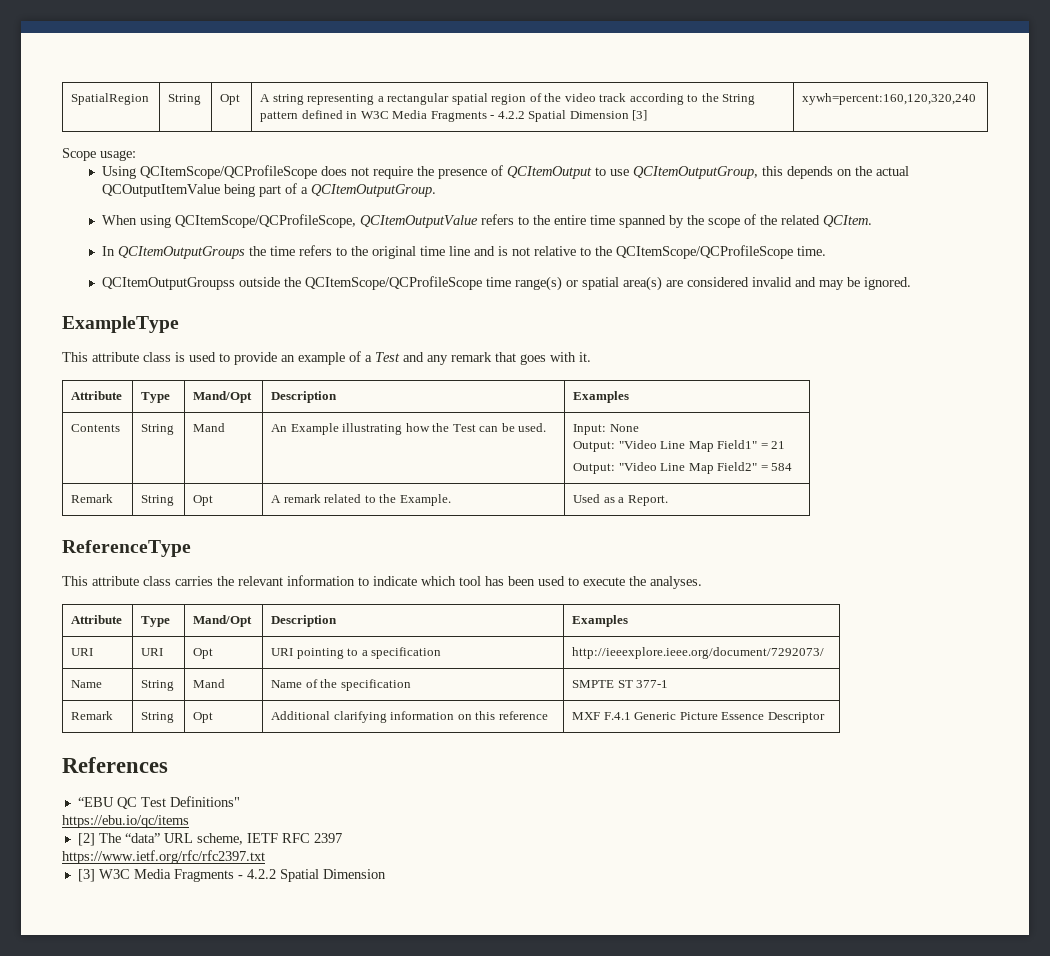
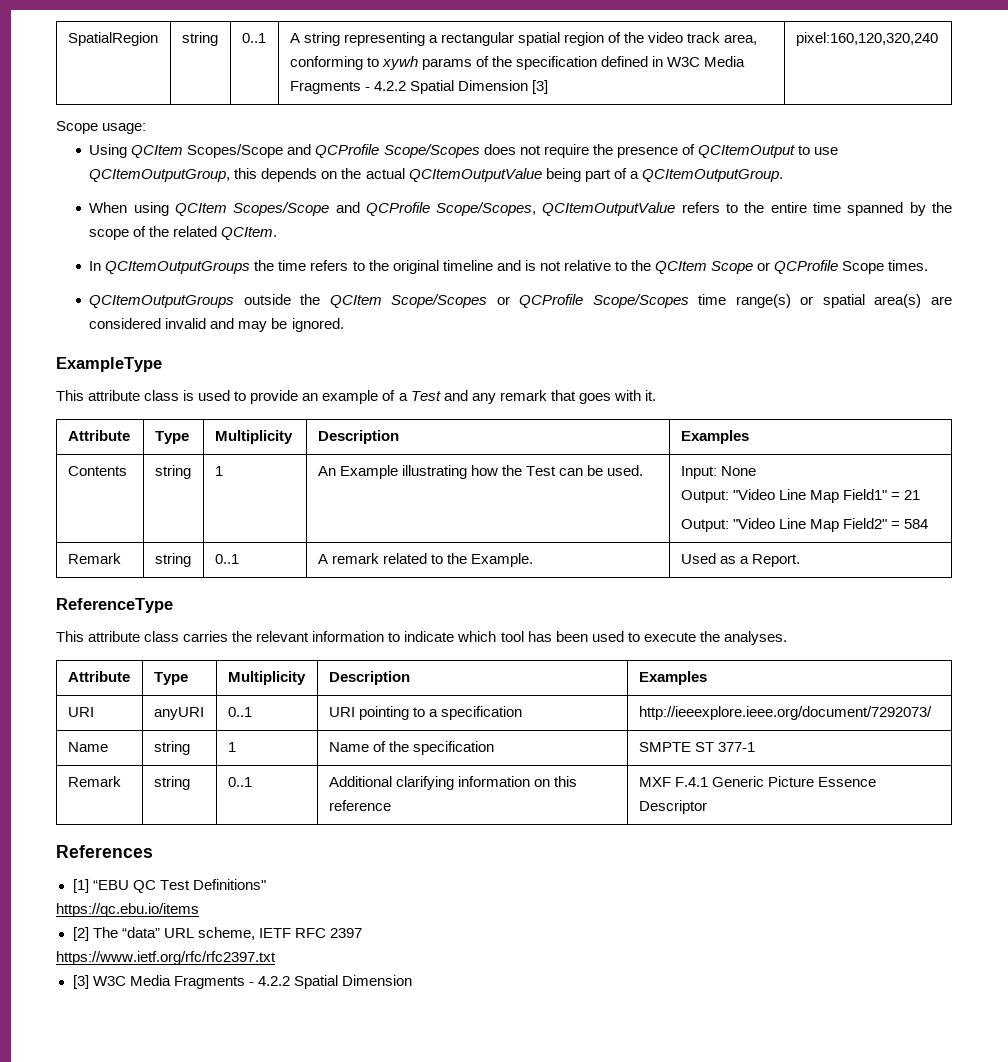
- SpatialRegion | String | Opt | A string representing a rectangular spatial region of the video track according to the String pattern defined in W3C Media Fragments - 4.2.2 Spatial Dimension [3] | xywh=percent:160,120,320,240
+ SpatialRegion | string | 0..1 | A string representing a rectangular spatial region of the video track area, conforming to xywh params of the specification defined in W3C Media Fragments - 4.2.2 Spatial Dimension [3] | pixel:160,120,320,240
- Using QCItemScope/QCProfileScope does not require the presence of QCItemOutput to use QCItemOutputGroup, this depends on the actual QCOutputItemValue being part of a QCItemOutputGroup.
+ Using QCItem Scopes/Scope and QCProfile Scope/Scopes does not require the presence of QCItemOutput to use QCItemOutputGroup, this depends on the actual QCItemOutputValue being part of a QCItemOutputGroup.
- When using QCItemScope/QCProfileScope, QCItemOutputValue refers to the entire time spanned by the scope of the related QCItem.
+ When using QCItem Scopes/Scope and QCProfile Scope/Scopes, QCItemOutputValue refers to the entire time spanned by the scope of the related QCItem.
- In QCItemOutputGroups the time refers to the original time line and is not relative to the QCItemScope/QCProfileScope time.
- QCItemOutputGroupss outside the QCItemScope/QCProfileScope time range(s) or spatial area(s) are considered invalid and may be ignored.
+ In QCItemOutputGroups the time refers to the original timeline and is not relative to the QCItem Scope or QCProfile Scope times.
+ QCItemOutputGroups outside the QCItem Scope/Scopes or QCProfile Scope/Scopes time range(s) or spatial area(s) are considered invalid and may be ignored.
  This attribute class is used to provide an example of a Test and any remark that goes with it.
- Attribute | Type | Mand/Opt | Description | Examples
+ Attribute | Type | Multiplicity | Description | Examples
- Contents | String | Mand | An Example illustrating how the Test can be used. | Input: None
+ Contents | string | 1 | An Example illustrating how the Test can be used. | Input: None
- Remark | String | Opt | A remark related to the Example. | Used as a Report.
+ Remark | string | 0..1 | A remark related to the Example. | Used as a Report.
  This attribute class carries the relevant information to indicate which tool has been used to execute the analyses.
- Attribute | Type | Mand/Opt | Description | Examples
+ Attribute | Type | Multiplicity | Description | Examples
- URI | URI | Opt | URI pointing to a specification | http://ieeexplore.ieee.org/document/7292073/
+ URI | anyURI | 0..1 | URI pointing to a specification | http://ieeexplore.ieee.org/document/7292073/
- Name | String | Mand | Name of the specification | SMPTE ST 377-1
+ Name | string | 1 | Name of the specification | SMPTE ST 377-1
- Remark | String | Opt | Additional clarifying information on this reference | MXF F.4.1 Generic Picture Essence Descriptor
+ Remark | string | 0..1 | Additional clarifying information on this reference | MXF F.4.1 Generic Picture Essence Descriptor
- “EBU QC Test Definitions"
+ [1] “EBU QC Test Definitions"
- https://ebu.io/qc/items
+ https://qc.ebu.io/items

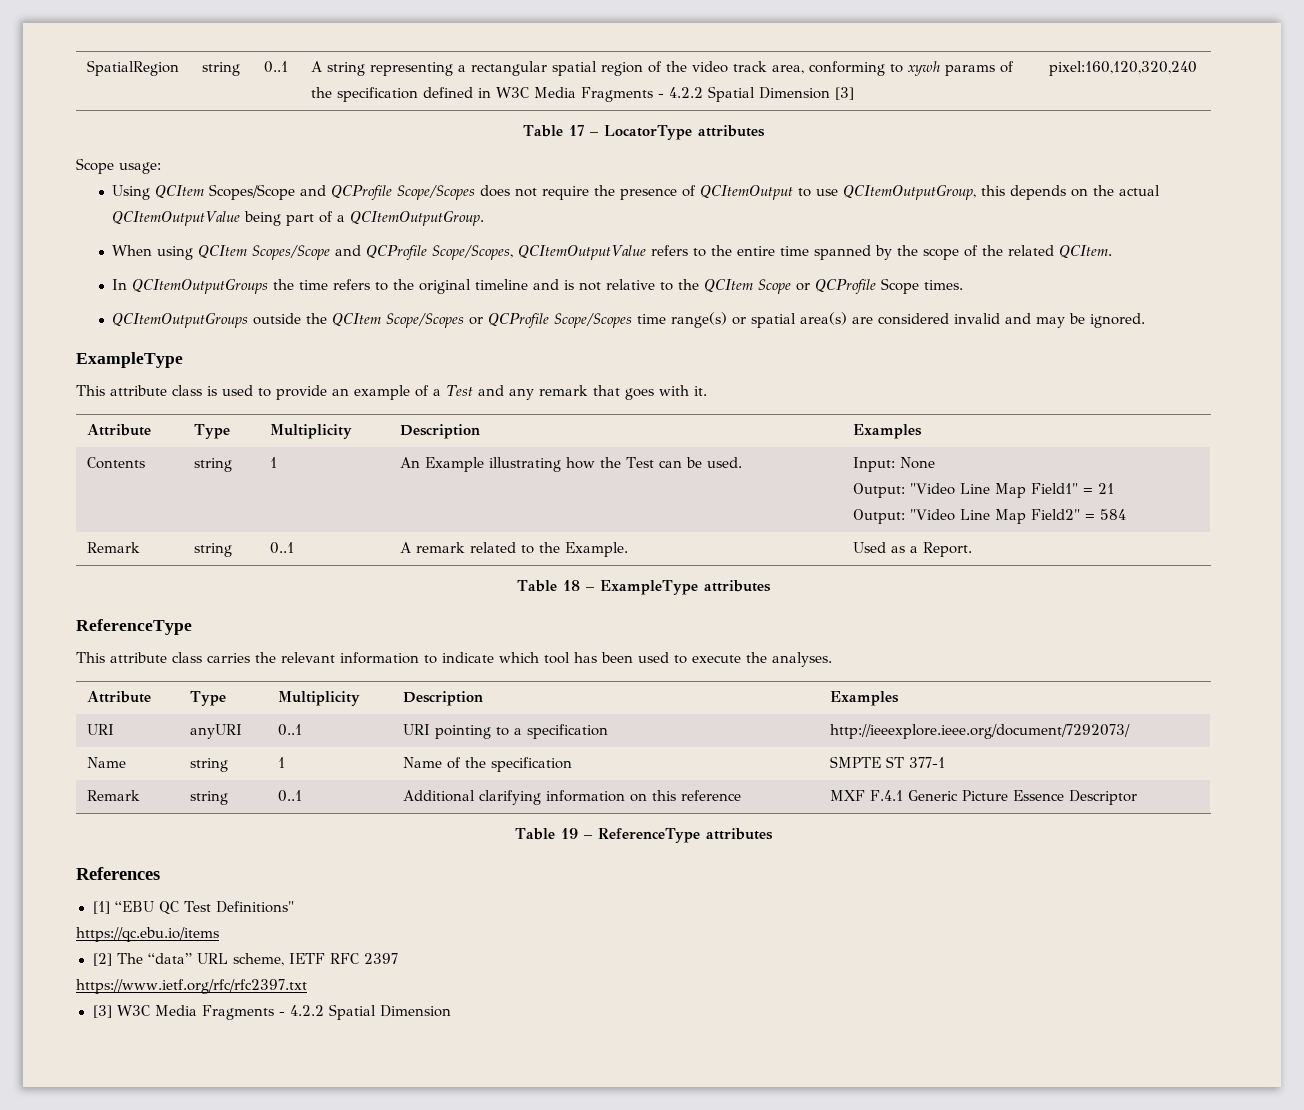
+ Table 17 – LocatorType attributes
+ Table 18 – ExampleType attributes
+ Table 19 – ReferenceType attributes

